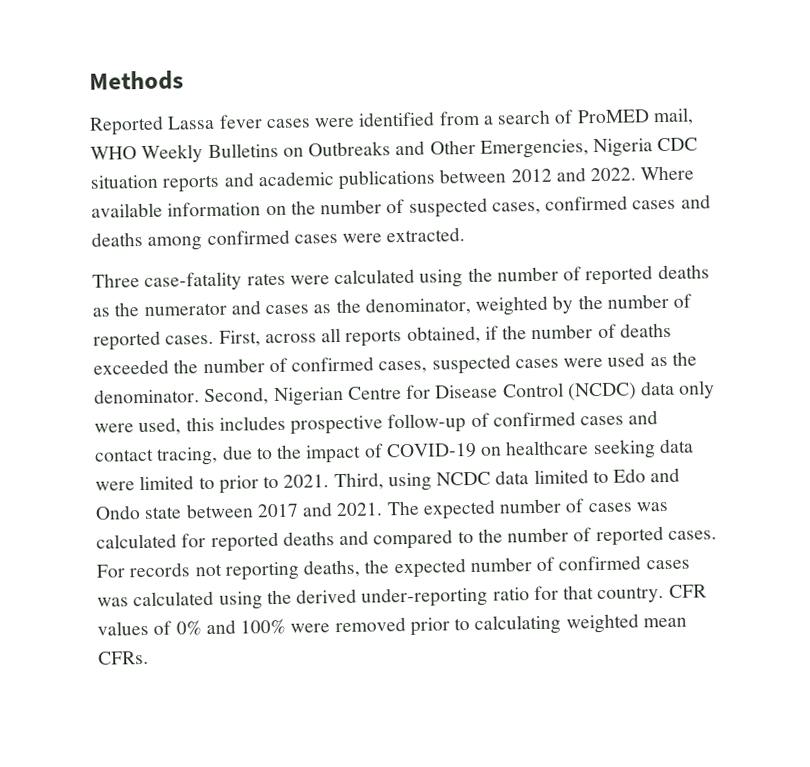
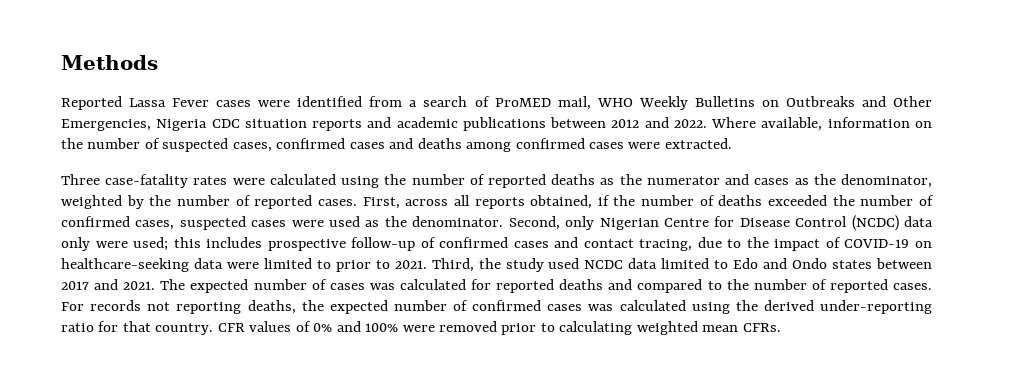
- Reported Lassa fever cases were identified from a search of ProMED mail, WHO Weekly Bulletins on Outbreaks and Other Emergencies, Nigeria CDC situation reports and academic publications between 2012 and 2022.
+ Reported Lassa Fever cases were identified from a search of ProMED mail, WHO Weekly Bulletins on Outbreaks and Other Emergencies, Nigeria CDC situation reports and academic publications between 2012 and 2022.
- Where available information on the number of suspected cases, confirmed cases and deaths among confirmed cases were extracted.
+ Where available, information on the number of suspected cases, confirmed cases and deaths among confirmed cases were extracted.
- Second, Nigerian Centre for Disease Control (NCDC) data only were used, this includes prospective follow-up of confirmed cases and contact tracing, due to the impact of COVID-19 on healthcare seeking data were limited to prior to 2021.
+ Second, only Nigerian Centre for Disease Control (NCDC) data only were used; this includes prospective follow-up of confirmed cases and contact tracing, due to the impact of COVID-19 on healthcare-seeking data were limited to prior to 2021.
- Third, using NCDC data limited to Edo and Ondo state between 2017 and 2021.
+ Third, the study used NCDC data limited to Edo and Ondo states between 2017 and 2021.

